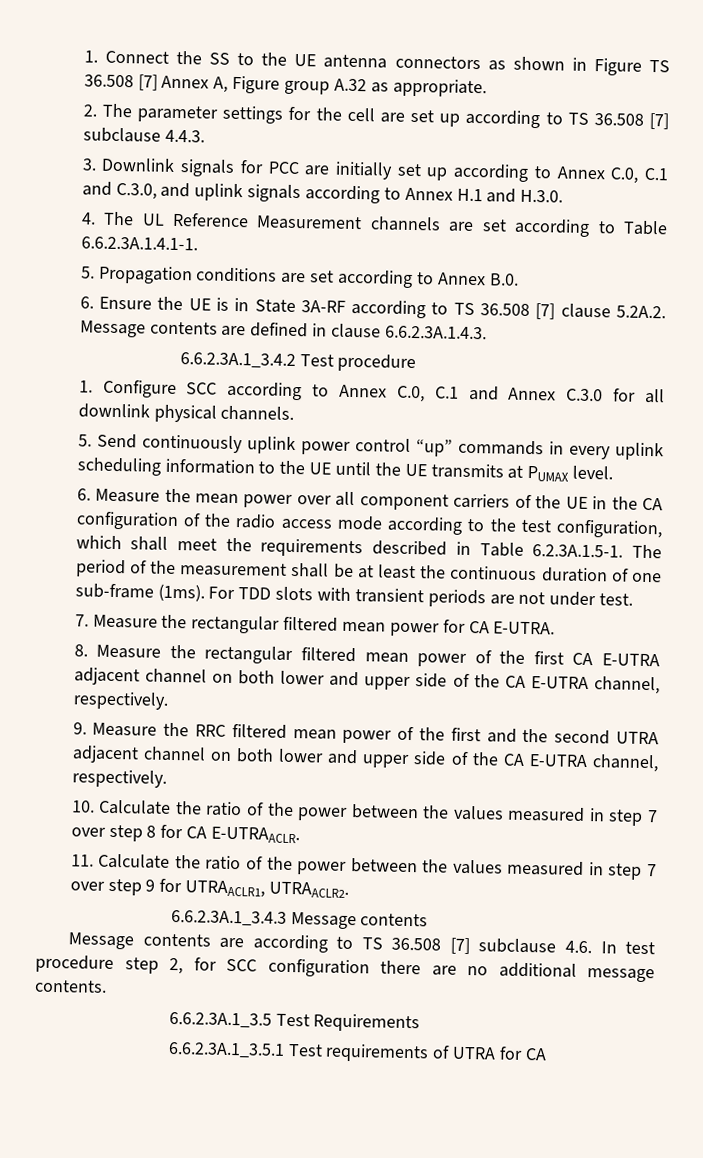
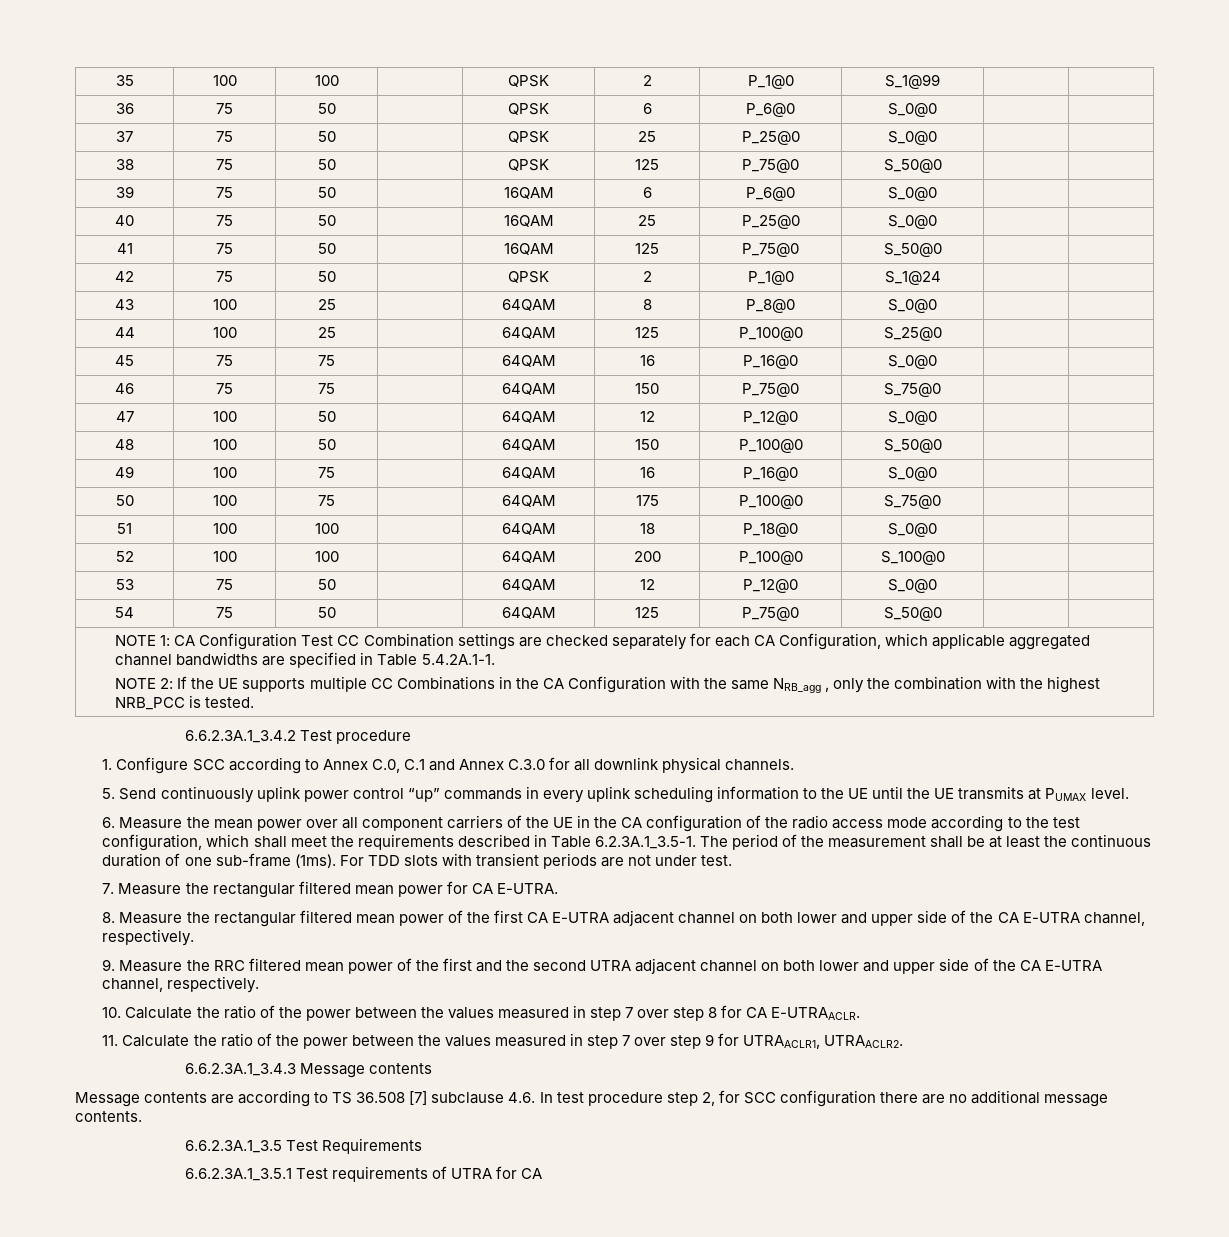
- 1. Connect the SS to the UE antenna connectors as shown in Figure TS 36.508 [7] Annex A, Figure group A.32 as appropriate.
- 2. The parameter settings for the cell are set up according to TS 36.508 [7] subclause 4.4.3.
- 3. Downlink signals for PCC are initially set up according to Annex C.0, C.1 and C.3.0, and uplink signals according to Annex H.1 and H.3.0.
- 4. The UL Reference Measurement channels are set according to Table 6.6.2.3A.1.4.1-1.
- 5. Propagation conditions are set according to Annex B.0.
- 6. Ensure the UE is in State 3A-RF according to TS 36.508 [7] clause 5.2A.2. Message contents are defined in clause 6.6.2.3A.1.4.3.
+ 35 | 100 | 100 | | QPSK | 2 | P_1@0 | S_1@99 | |
+ 36 | 75 | 50 | | QPSK | 6 | P_6@0 | S_0@0 | |
+ 37 | 75 | 50 | | QPSK | 25 | P_25@0 | S_0@0 | |
+ 38 | 75 | 50 | | QPSK | 125 | P_75@0 | S_50@0 | |
+ 39 | 75 | 50 | | 16QAM | 6 | P_6@0 | S_0@0 | |
+ 40 | 75 | 50 | | 16QAM | 25 | P_25@0 | S_0@0 | |
+ 41 | 75 | 50 | | 16QAM | 125 | P_75@0 | S_50@0 | |
+ 42 | 75 | 50 | | QPSK | 2 | P_1@0 | S_1@24 | |
+ 43 | 100 | 25 | | 64QAM | 8 | P_8@0 | S_0@0 | |
+ 44 | 100 | 25 | | 64QAM | 125 | P_100@0 | S_25@0 | |
+ 45 | 75 | 75 | | 64QAM | 16 | P_16@0 | S_0@0 | |
+ 46 | 75 | 75 | | 64QAM | 150 | P_75@0 | S_75@0 | |
+ 47 | 100 | 50 | | 64QAM | 12 | P_12@0 | S_0@0 | |
+ 48 | 100 | 50 | | 64QAM | 150 | P_100@0 | S_50@0 | |
+ 49 | 100 | 75 | | 64QAM | 16 | P_16@0 | S_0@0 | |
+ 50 | 100 | 75 | | 64QAM | 175 | P_100@0 | S_75@0 | |
+ 51 | 100 | 100 | | 64QAM | 18 | P_18@0 | S_0@0 | |
+ 52 | 100 | 100 | | 64QAM | 200 | P_100@0 | S_100@0 | |
+ 53 | 75 | 50 | | 64QAM | 12 | P_12@0 | S_0@0 | |
+ 54 | 75 | 50 | | 64QAM | 125 | P_75@0 | S_50@0 | |
+ NOTE 1: CA Configuration Test CC Combination settings are checked separately for each CA Configuration, which applicable aggregated channel bandwidths are specified in Table 5.4.2A.1-1.
+ NOTE 2: If the UE supports multiple CC Combinations in the CA Configuration with the same NRB_agg , only the combination with the highest NRB_PCC is tested.
- 6. Measure the mean power over all component carriers of the UE in the CA configuration of the radio access mode according to the test configuration, which shall meet the requirements described in Table 6.2.3A.1.5-1. The period of the measurement shall be at least the continuous duration of one sub-frame (1ms).
+ 6. Measure the mean power over all component carriers of the UE in the CA configuration of the radio access mode according to the test configuration, which shall meet the requirements described in Table 6.2.3A.1_3.5-1. The period of the measurement shall be at least the continuous duration of one sub-frame (1ms).

